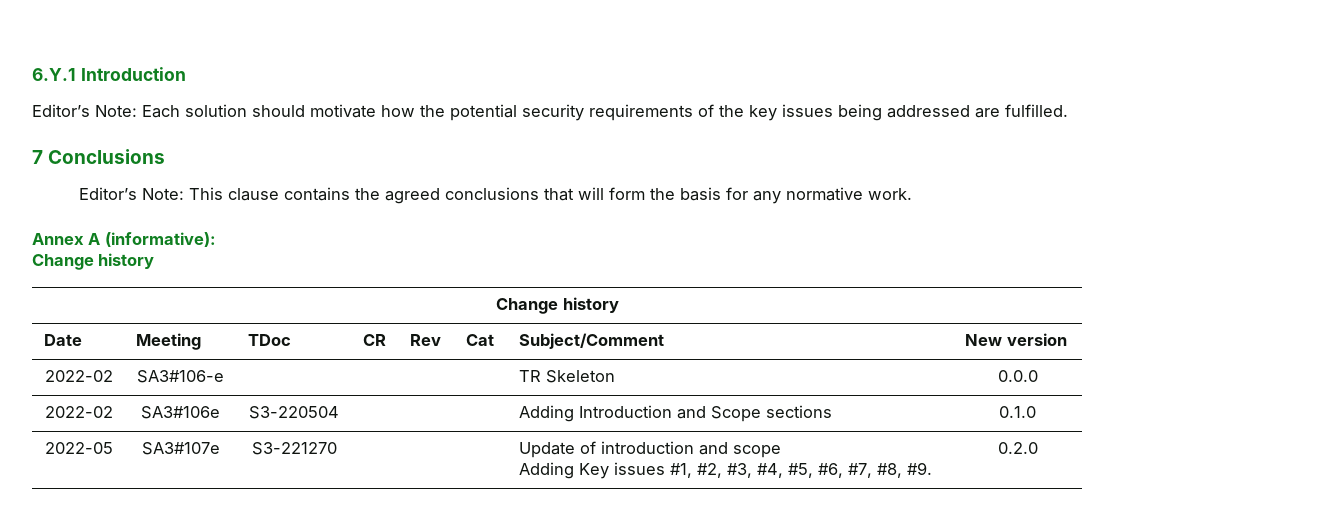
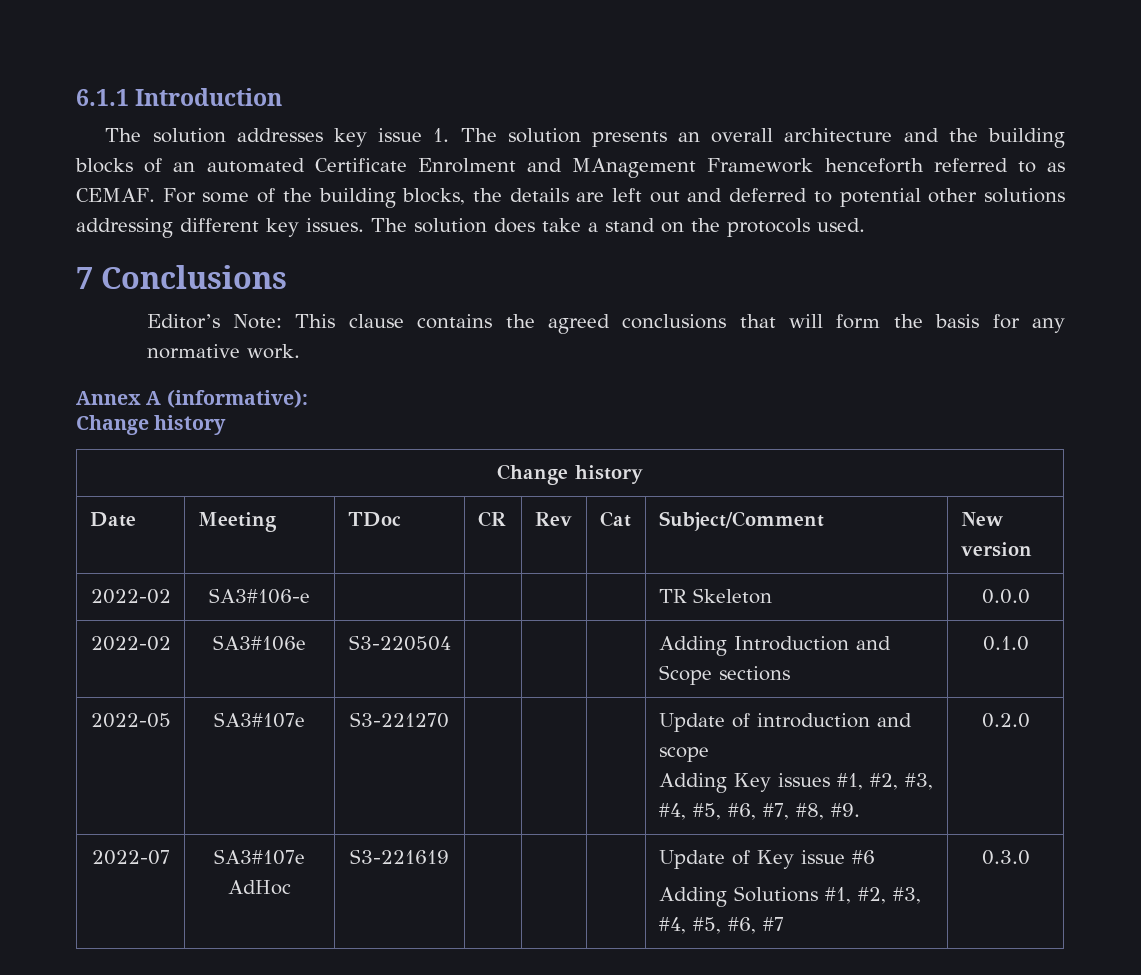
- 6.Y.1 Introduction
+ 6.1.1 Introduction
- Editor’s Note: Each solution should motivate how the potential security requirements of the key issues being addressed are fulfilled.
+ The solution addresses key issue 1. The solution presents an overall architecture and the building blocks of an automated Certificate Enrolment and MAnagement Framework henceforth referred to as CEMAF. For some of the building blocks, the details are left out and deferred to potential other solutions addressing different key issues. The solution does take a stand on the protocols used.
+ 2022-07 | SA3#107e AdHoc | S3-221619 | | | | Update of Key issue #6
+ Adding Solutions #1, #2, #3, #4, #5, #6, #7 | 0.3.0

